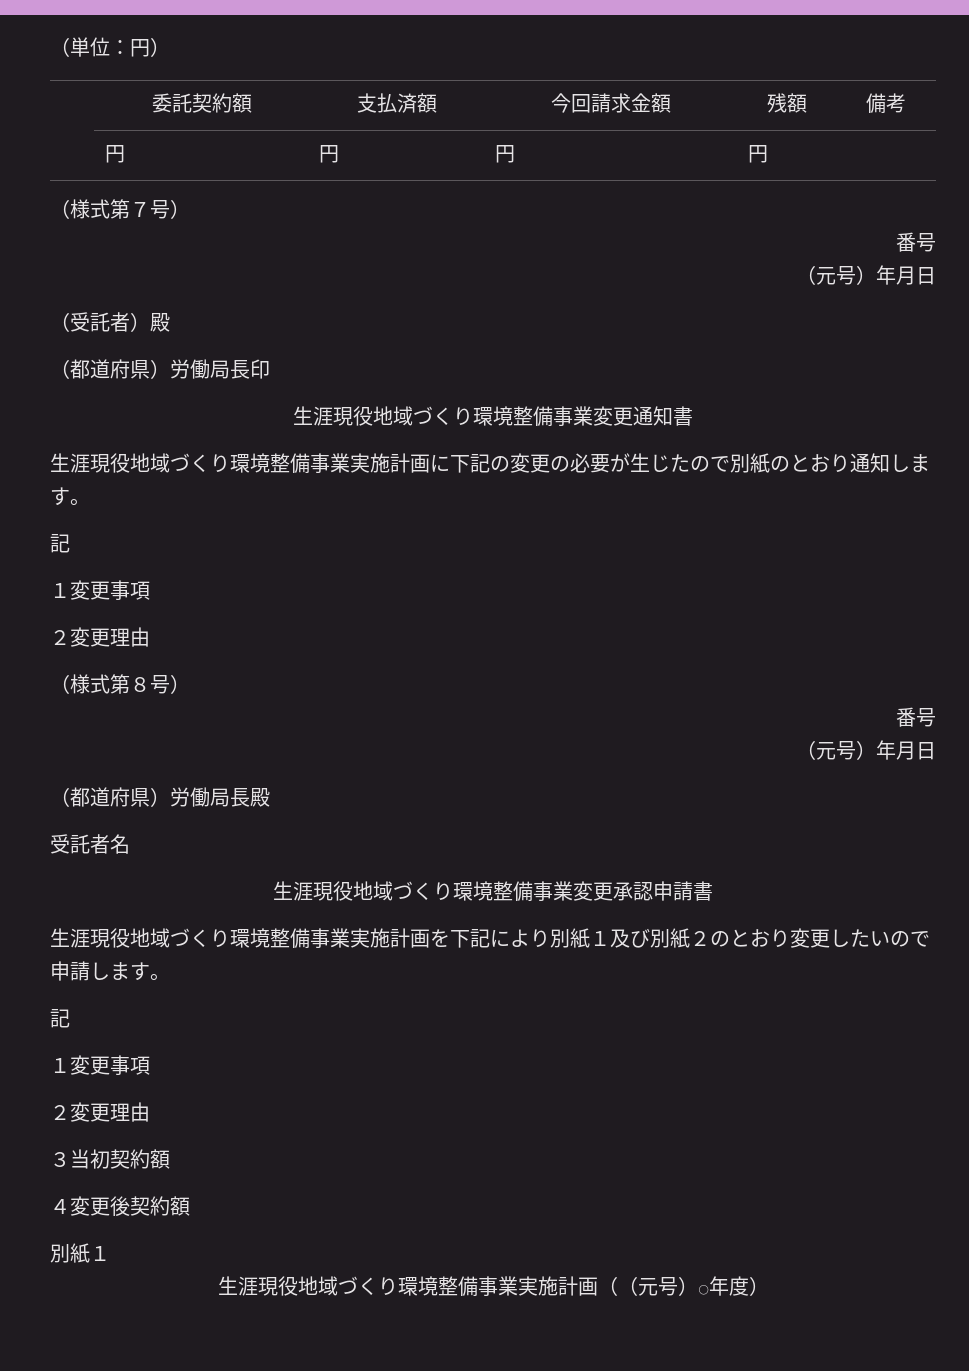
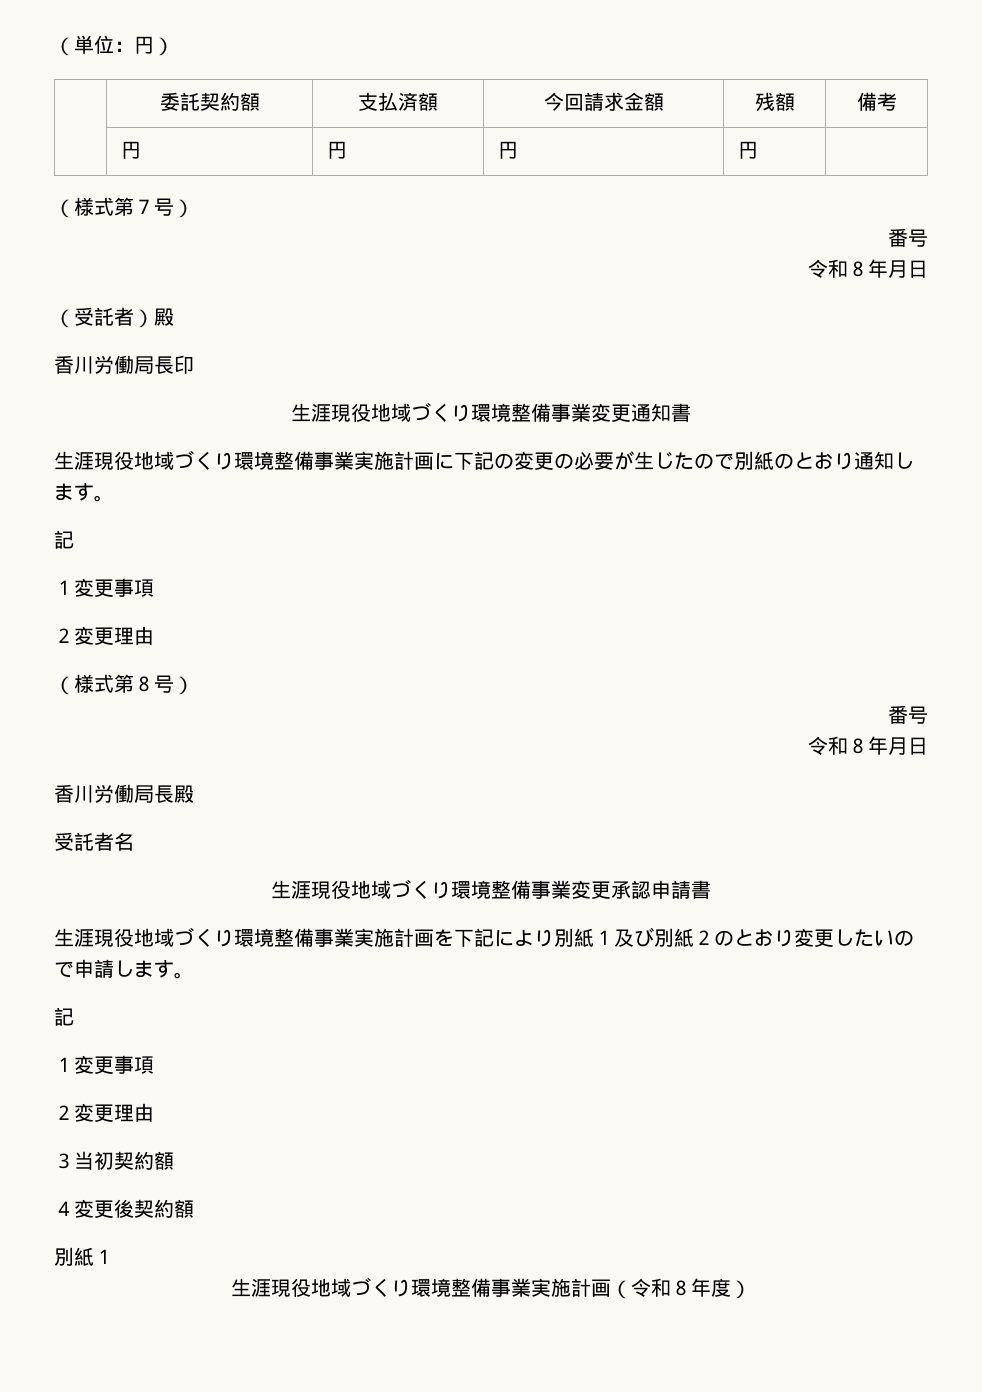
  （様式第７号）
  番号
- （元号）年月日
+ 令和８年月日
- （都道府県）労働局長印
+ 香川労働局長印
  （様式第８号）
  番号
- （元号）年月日
- （都道府県）労働局長殿
+ 令和８年月日
+ 香川労働局長殿
- 生涯現役地域づくり環境整備事業実施計画（（元号）○年度）
+ 生涯現役地域づくり環境整備事業実施計画（令和８年度）

